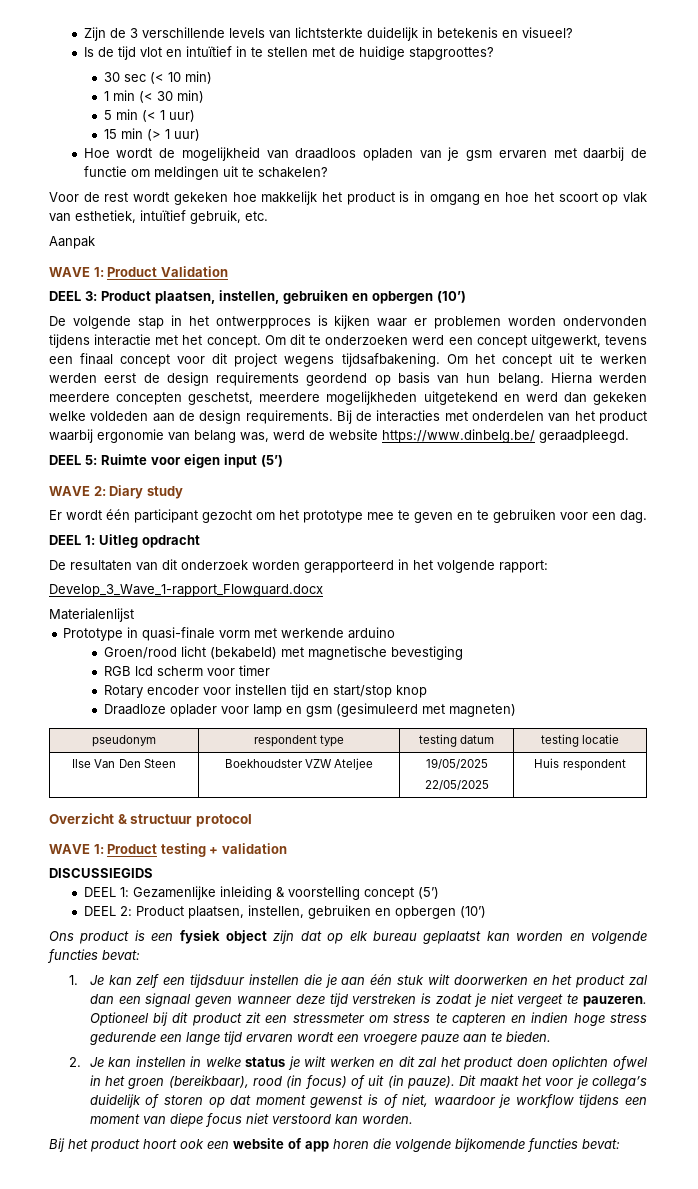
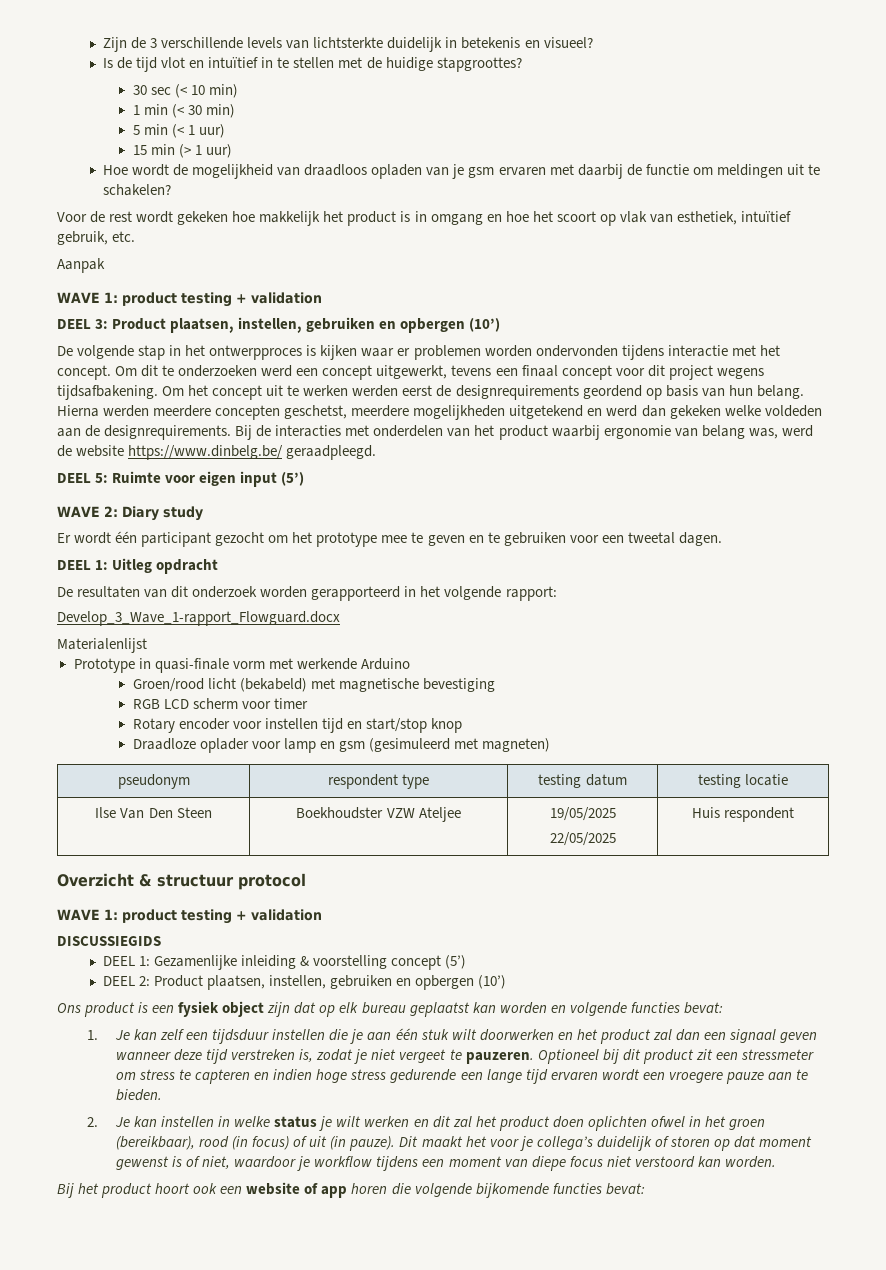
  Aanpak
- WAVE 1: Product Validation
+ WAVE 1: product testing + validation
- Om het concept uit te werken werden eerst de design requirements geordend op basis van hun belang.
+ Om het concept uit te werken werden eerst de designrequirements geordend op basis van hun belang.
- Hierna werden meerdere concepten geschetst, meerdere mogelijkheden uitgetekend en werd dan gekeken welke voldeden aan de design requirements.
+ Hierna werden meerdere concepten geschetst, meerdere mogelijkheden uitgetekend en werd dan gekeken welke voldeden aan de designrequirements.
- Er wordt één participant gezocht om het prototype mee te geven en te gebruiken voor een dag.
+ Er wordt één participant gezocht om het prototype mee te geven en te gebruiken voor een tweetal dagen.
- Prototype in quasi-finale vorm met werkende arduino
+ Prototype in quasi-finale vorm met werkende Arduino
- RGB lcd scherm voor timer
+ RGB LCD scherm voor timer
  Overzicht & structuur protocol
- WAVE 1: Product testing + validation
+ WAVE 1: product testing + validation
- 1. Je kan zelf een tijdsduur instellen die je aan één stuk wilt doorwerken en het product zal dan een signaal geven wanneer deze tijd verstreken is zodat je niet vergeet te pauzeren.
+ 1. Je kan zelf een tijdsduur instellen die je aan één stuk wilt doorwerken en het product zal dan een signaal geven wanneer deze tijd verstreken is, zodat je niet vergeet te pauzeren.

